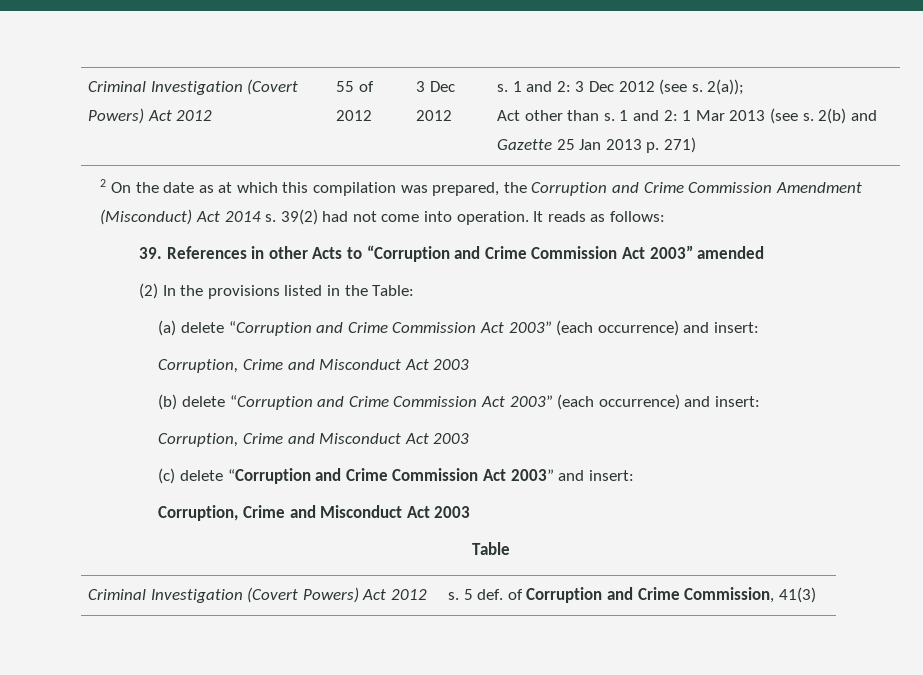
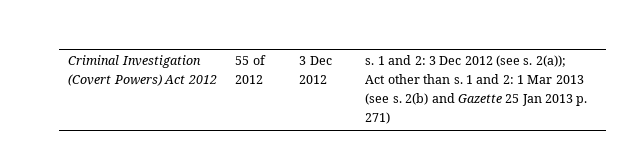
- 2 On the date as at which this compilation was prepared, the Corruption and Crime Commission Amendment (Misconduct) Act 2014 s. 39(2) had not come into operation. It reads as follows:
- 39. References in other Acts to “Corruption and Crime Commission Act 2003” amended
- (2) In the provisions listed in the Table:
- (a) delete “Corruption and Crime Commission Act 2003” (each occurrence) and insert:
- Corruption, Crime and Misconduct Act 2003
- (b) delete “Corruption and Crime Commission Act 2003” (each occurrence) and insert:
- Corruption, Crime and Misconduct Act 2003
- (c) delete “Corruption and Crime Commission Act 2003” and insert:
- Corruption, Crime and Misconduct Act 2003
- Table
- Criminal Investigation (Covert Powers) Act 2012 | s. 5 def. of Corruption and Crime Commission, 41(3)

